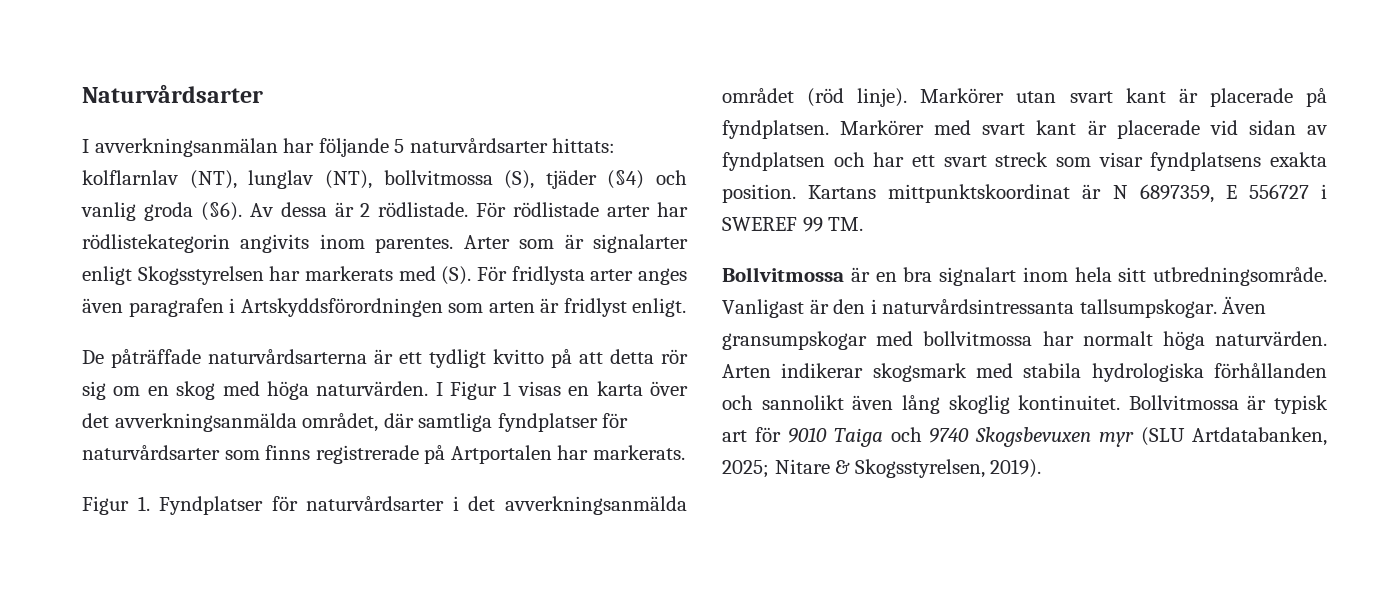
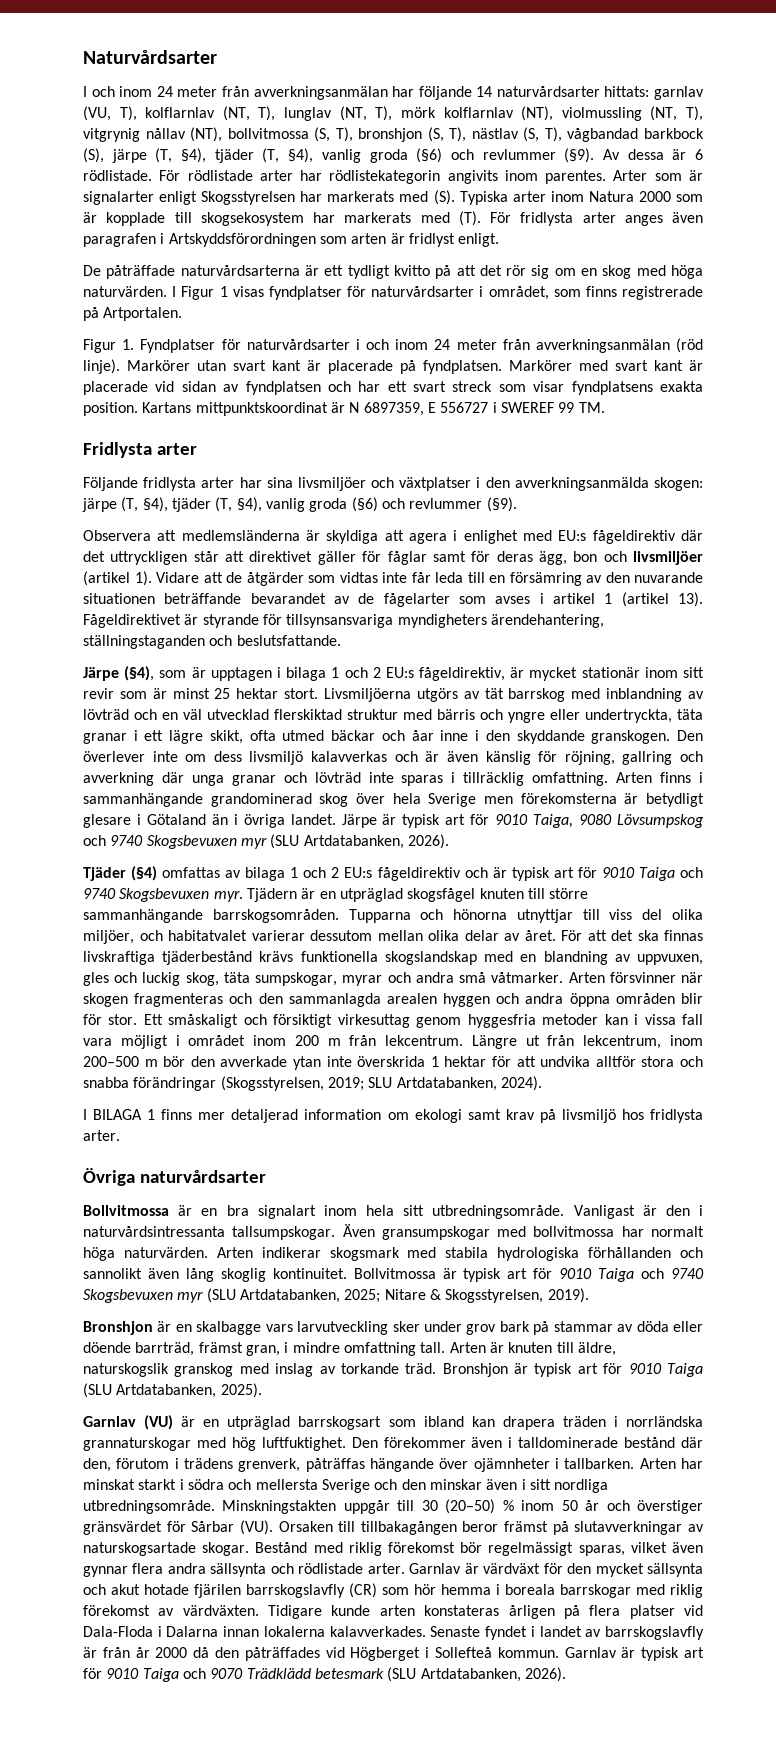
- I avverkningsanmälan har följande 5 naturvårdsarter hittats: kolflarnlav (NT), lunglav (NT), bollvitmossa (S), tjäder (§4) och vanlig groda (§6).
+ I och inom 24 meter från avverkningsanmälan har följande 14 naturvårdsarter hittats: garnlav (VU, T), kolflarnlav (NT, T), lunglav (NT, T), mörk kolflarnlav (NT), violmussling (NT, T), vitgrynig nållav (NT), bollvitmossa (S, T), bronshjon (S, T), nästlav (S, T), vågbandad barkbock (S), järpe (T, §4), tjäder (T, §4), vanlig groda (§6) och revlummer (§9).
- Av dessa är 2 rödlistade.
+ Av dessa är 6 rödlistade.
- Arter som är signalarter enligt Skogsstyrelsen har markerats med (S). För fridlysta arter anges även paragrafen i Artskyddsförordningen som arten är fridlyst enligt.
+ Arter som är signalarter enligt Skogsstyrelsen har markerats med (S). Typiska arter inom Natura 2000 som är kopplade till skogsekosystem har markerats med (T). För fridlysta arter anges även paragrafen i Artskyddsförordningen som arten är fridlyst enligt.
- De påträffade naturvårdsarterna är ett tydligt kvitto på att detta rör sig om en skog med höga naturvärden.
+ De påträffade naturvårdsarterna är ett tydligt kvitto på att det rör sig om en skog med höga naturvärden.
- I Figur 1 visas en karta över det avverkningsanmälda området, där samtliga fyndplatser för naturvårdsarter som finns registrerade på Artportalen har markerats.
+ I Figur 1 visas fyndplatser för naturvårdsarter i området, som finns registrerade på Artportalen.
- Figur 1. Fyndplatser för naturvårdsarter i det avverkningsanmälda området (röd linje).
+ Figur 1. Fyndplatser för naturvårdsarter i och inom 24 meter från avverkningsanmälan (röd linje).
+ Fridlysta arter
+ Följande fridlysta arter har sina livsmiljöer och växtplatser i den avverkningsanmälda skogen: järpe (T, §4), tjäder (T, §4), vanlig groda (§6) och revlummer (§9).
+ Observera att medlemsländerna är skyldiga att agera i enlighet med EU:s fågeldirektiv där det uttryckligen står att direktivet gäller för fåglar samt för deras ägg, bon och livsmiljöer (artikel 1). Vidare att de åtgärder som vidtas inte får leda till en försämring av den nuvarande situationen beträffande bevarandet av de fågelarter som avses i artikel 1 (artikel 13). Fågeldirektivet är styrande för tillsynsansvariga myndigheters ärendehantering, ställningstaganden och beslutsfattande.
+ Järpe (§4), som är upptagen i bilaga 1 och 2 EU:s fågeldirektiv, är mycket stationär inom sitt revir som är minst 25 hektar stort. Livsmiljöerna utgörs av tät barrskog med inblandning av lövträd och en väl utvecklad flerskiktad struktur med bärris och yngre eller undertryckta, täta granar i ett lägre skikt, ofta utmed bäckar och åar inne i den skyddande granskogen. Den överlever inte om dess livsmiljö kalavverkas och är även känslig för röjning, gallring och avverkning där unga granar och lövträd inte sparas i tillräcklig omfattning. Arten finns i sammanhängande grandominerad skog över hela Sverige men förekomsterna är betydligt glesare i Götaland än i övriga landet. Järpe är typisk art för 9010 Taiga, 9080 Lövsumpskog och 9740 Skogsbevuxen myr (SLU Artdatabanken, 2026).
+ Tjäder (§4) omfattas av bilaga 1 och 2 EU:s fågeldirektiv och är typisk art för 9010 Taiga och 9740 Skogsbevuxen myr. Tjädern är en utpräglad skogsfågel knuten till större sammanhängande barrskogsområden. Tupparna och hönorna utnyttjar till viss del olika miljöer, och habitatvalet varierar dessutom mellan olika delar av året. För att det ska finnas livskraftiga tjäderbestånd krävs funktionella skogslandskap med en blandning av uppvuxen, gles och luckig skog, täta sumpskogar, myrar och andra små våtmarker. Arten försvinner när skogen fragmenteras och den sammanlagda arealen hyggen och andra öppna områden blir för stor. Ett småskaligt och försiktigt virkesuttag genom hyggesfria metoder kan i vissa fall vara möjligt i området inom 200 m från lekcentrum. Längre ut från lekcentrum, inom 200–500 m bör den avverkade ytan inte överskrida 1 hektar för att undvika alltför stora och snabba förändringar (Skogsstyrelsen, 2019; SLU Artdatabanken, 2024).
+ I BILAGA 1 finns mer detaljerad information om ekologi samt krav på livsmiljö hos fridlysta arter.
+ Övriga naturvårdsarter
+ Bronshjon är en skalbagge vars larvutveckling sker under grov bark på stammar av döda eller döende barrträd, främst gran, i mindre omfattning tall. Arten är knuten till äldre, naturskogslik granskog med inslag av torkande träd. Bronshjon är typisk art för 9010 Taiga (SLU Artdatabanken, 2025).
+ Garnlav (VU) är en utpräglad barrskogsart som ibland kan drapera träden i norrländska grannaturskogar med hög luftfuktighet. Den förekommer även i talldominerade bestånd där den, förutom i trädens grenverk, påträffas hängande över ojämnheter i tallbarken. Arten har minskat starkt i södra och mellersta Sverige och den minskar även i sitt nordliga utbredningsområde. Minskningstakten uppgår till 30 (20–50) % inom 50 år och överstiger gränsvärdet för Sårbar (VU). Orsaken till tillbakagången beror främst på slutavverkningar av naturskogsartade skogar. Bestånd med riklig förekomst bör regelmässigt sparas, vilket även gynnar flera andra sällsynta och rödlistade arter. Garnlav är värdväxt för den mycket sällsynta och akut hotade fjärilen barrskogslavfly (CR) som hör hemma i boreala barrskogar med riklig förekomst av värdväxten. Tidigare kunde arten konstateras årligen på flera platser vid Dala-Floda i Dalarna innan lokalerna kalavverkades. Senaste fyndet i landet av barrskogslavfly är från år 2000 då den påträffades vid Högberget i Sollefteå kommun. Garnlav är typisk art för 9010 Taiga och 9070 Trädklädd betesmark (SLU Artdatabanken, 2026).

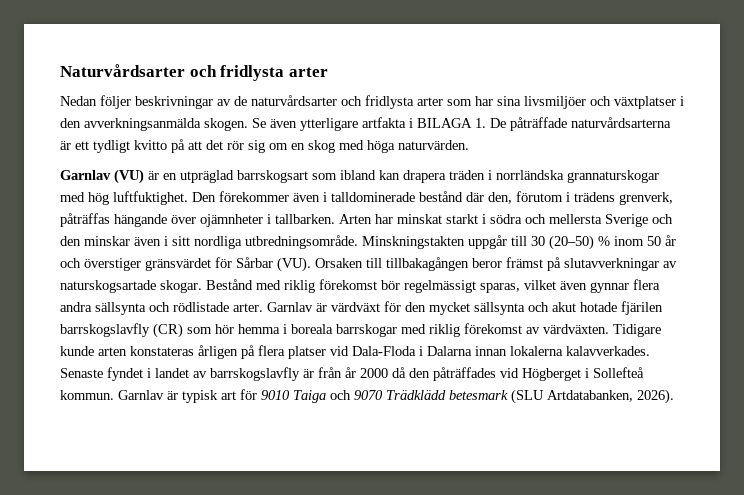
- Naturvårdsarter
- I och inom 24 meter från avverkningsanmälan har följande 14 naturvårdsarter hittats: garnlav (VU, T), kolflarnlav (NT, T), lunglav (NT, T), mörk kolflarnlav (NT), violmussling (NT, T), vitgrynig nållav (NT), bollvitmossa (S, T), bronshjon (S, T), nästlav (S, T), vågbandad barkbock (S), järpe (T, §4), tjäder (T, §4), vanlig groda (§6) och revlummer (§9). Av dessa är 6 rödlistade. För rödlistade arter har rödlistekategorin angivits inom parentes. Arter som är signalarter enligt Skogsstyrelsen har markerats med (S). Typiska arter inom Natura 2000 som är kopplade till skogsekosystem har markerats med (T). För fridlysta arter anges även paragrafen i Artskyddsförordningen som arten är fridlyst enligt.
- De påträffade naturvårdsarterna är ett tydligt kvitto på att det rör sig om en skog med höga naturvärden. I Figur 1 visas fyndplatser för naturvårdsarter i området, som finns registrerade på Artportalen.
- Figur 1. Fyndplatser för naturvårdsarter i och inom 24 meter från avverkningsanmälan (röd linje). Markörer utan svart kant är placerade på fyndplatsen. Markörer med svart kant är placerade vid sidan av fyndplatsen och har ett svart streck som visar fyndplatsens exakta position. Kartans mittpunktskoordinat är N 6897359, E 556727 i SWEREF 99 TM.
- Fridlysta arter
- Följande fridlysta arter har sina livsmiljöer och växtplatser i den avverkningsanmälda skogen: järpe (T, §4), tjäder (T, §4), vanlig groda (§6) och revlummer (§9).
- Observera att medlemsländerna är skyldiga att agera i enlighet med EU:s fågeldirektiv där det uttryckligen står att direktivet gäller för fåglar samt för deras ägg, bon och livsmiljöer (artikel 1). Vidare att de åtgärder som vidtas inte får leda till en försämring av den nuvarande situationen beträffande bevarandet av de fågelarter som avses i artikel 1 (artikel 13). Fågeldirektivet är styrande för tillsynsansvariga myndigheters ärendehantering, ställningstaganden och beslutsfattande.
- Järpe (§4), som är upptagen i bilaga 1 och 2 EU:s fågeldirektiv, är mycket stationär inom sitt revir som är minst 25 hektar stort. Livsmiljöerna utgörs av tät barrskog med inblandning av lövträd och en väl utvecklad flerskiktad struktur med bärris och yngre eller undertryckta, täta granar i ett lägre skikt, ofta utmed bäckar och åar inne i den skyddande granskogen. Den överlever inte om dess livsmiljö kalavverkas och är även känslig för röjning, gallring och avverkning där unga granar och lövträd inte sparas i tillräcklig omfattning. Arten finns i sammanhängande grandominerad skog över hela Sverige men förekomsterna är betydligt glesare i Götaland än i övriga landet. Järpe är typisk art för 9010 Taiga, 9080 Lövsumpskog och 9740 Skogsbevuxen myr (SLU Artdatabanken, 2026).
- Tjäder (§4) omfattas av bilaga 1 och 2 EU:s fågeldirektiv och är typisk art för 9010 Taiga och 9740 Skogsbevuxen myr. Tjädern är en utpräglad skogsfågel knuten till större sammanhängande barrskogsområden. Tupparna och hönorna utnyttjar till viss del olika miljöer, och habitatvalet varierar dessutom mellan olika delar av året. För att det ska finnas livskraftiga tjäderbestånd krävs funktionella skogslandskap med en blandning av uppvuxen, gles och luckig skog, täta sumpskogar, myrar och andra små våtmarker. Arten försvinner när skogen fragmenteras och den sammanlagda arealen hyggen och andra öppna områden blir för stor. Ett småskaligt och försiktigt virkesuttag genom hyggesfria metoder kan i vissa fall vara möjligt i området inom 200 m från lekcentrum. Längre ut från lekcentrum, inom 200–500 m bör den avverkade ytan inte överskrida 1 hektar för att undvika alltför stora och snabba förändringar (Skogsstyrelsen, 2019; SLU Artdatabanken, 2024).
- I BILAGA 1 finns mer detaljerad information om ekologi samt krav på livsmiljö hos fridlysta arter.
- Övriga naturvårdsarter
- Bollvitmossa är en bra signalart inom hela sitt utbredningsområde. Vanligast är den i naturvårdsintressanta tallsumpskogar. Även gransumpskogar med bollvitmossa har normalt höga naturvärden. Arten indikerar skogsmark med stabila hydrologiska förhållanden och sannolikt även lång skoglig kontinuitet. Bollvitmossa är typisk art för 9010 Taiga och 9740 Skogsbevuxen myr (SLU Artdatabanken, 2025; Nitare & Skogsstyrelsen, 2019).
- Bronshjon är en skalbagge vars larvutveckling sker under grov bark på stammar av döda eller döende barrträd, främst gran, i mindre omfattning tall. Arten är knuten till äldre, naturskogslik granskog med inslag av torkande träd. Bronshjon är typisk art för 9010 Taiga (SLU Artdatabanken, 2025).
+ Naturvårdsarter och fridlysta arter
+ Nedan följer beskrivningar av de naturvårdsarter och fridlysta arter som har sina livsmiljöer och växtplatser i den avverkningsanmälda skogen. Se även ytterligare artfakta i BILAGA 1. De påträffade naturvårdsarterna är ett tydligt kvitto på att det rör sig om en skog med höga naturvärden.

